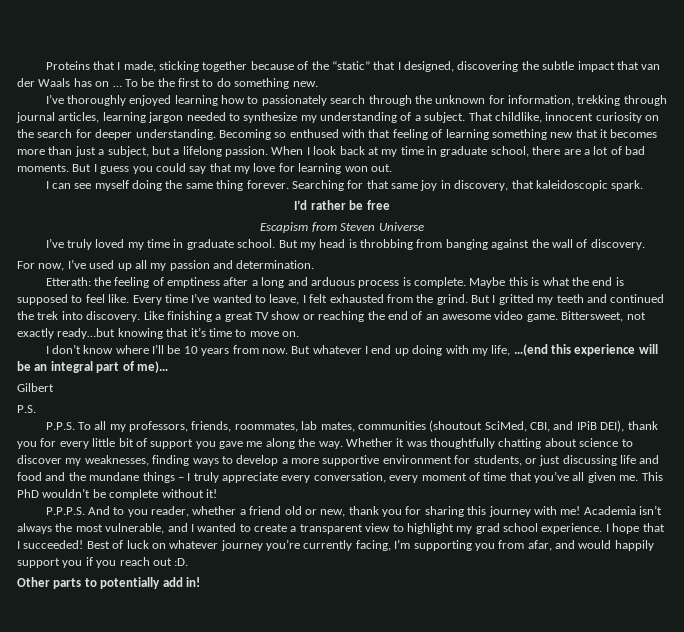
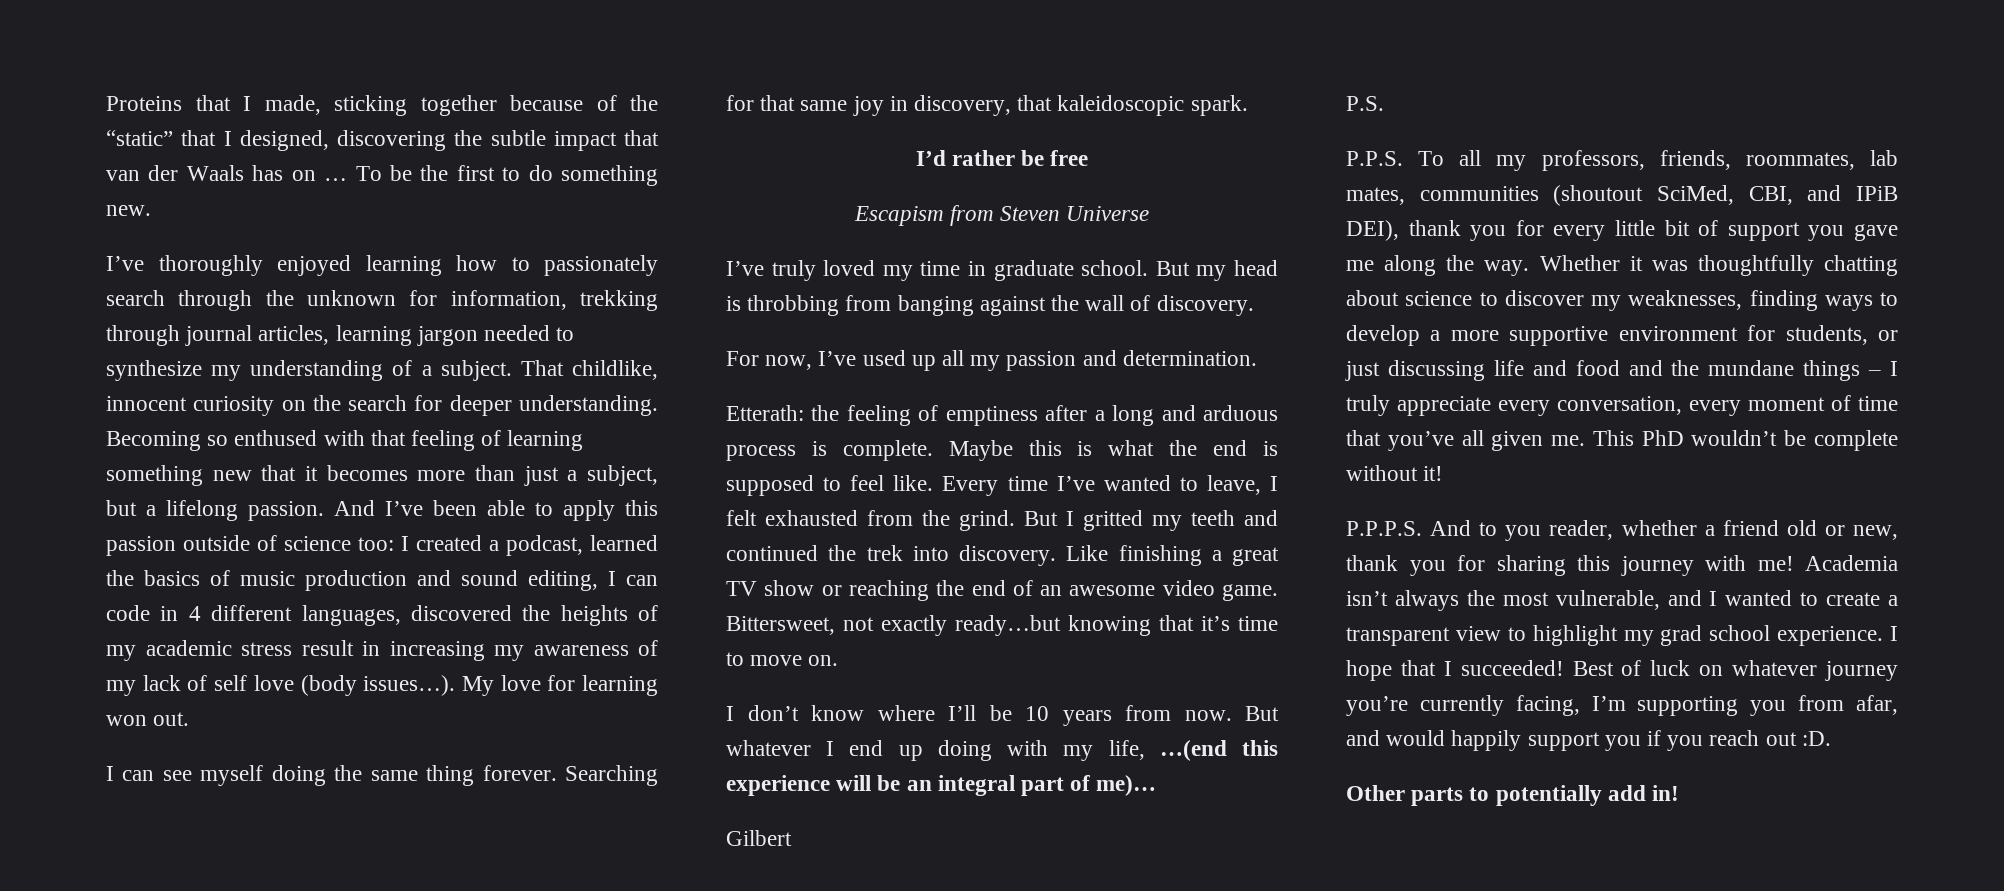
- When I look back at my time in graduate school, there are a lot of bad moments. But I guess you could say that my love for learning won out.
+ And I’ve been able to apply this passion outside of science too: I created a podcast, learned the basics of music production and sound editing, I can code in 4 different languages, discovered the heights of my academic stress result in increasing my awareness of my lack of self love (body issues…). My love for learning won out.

